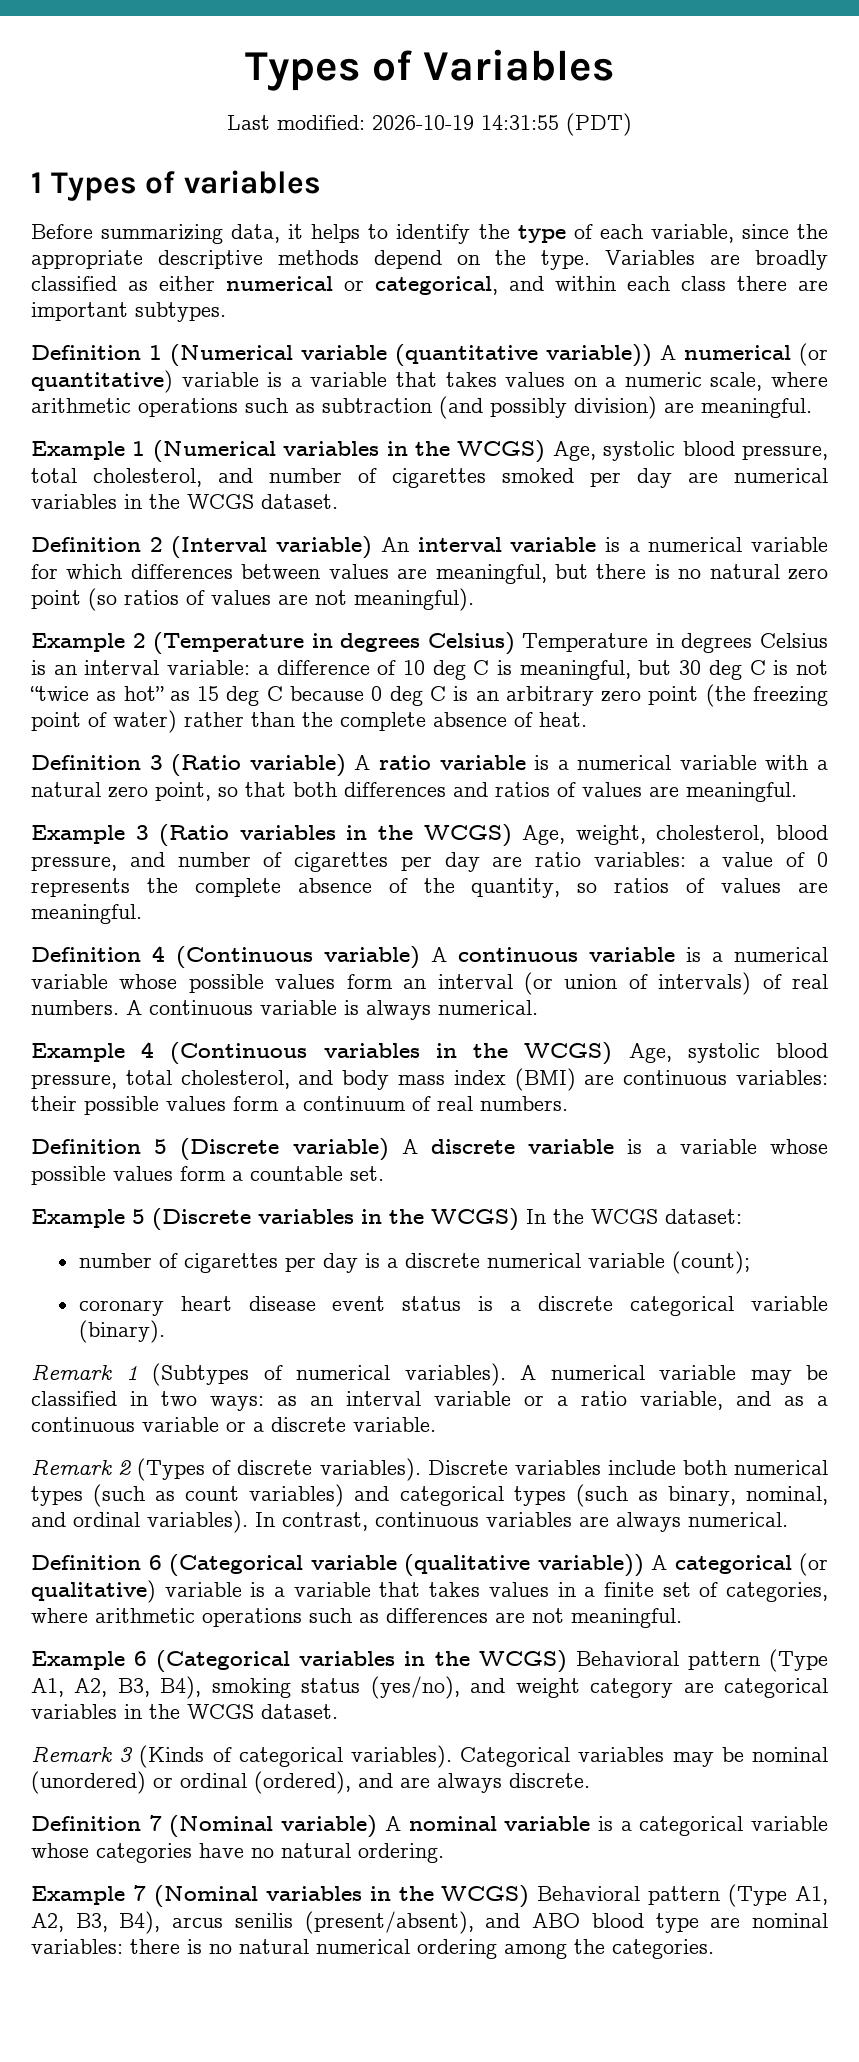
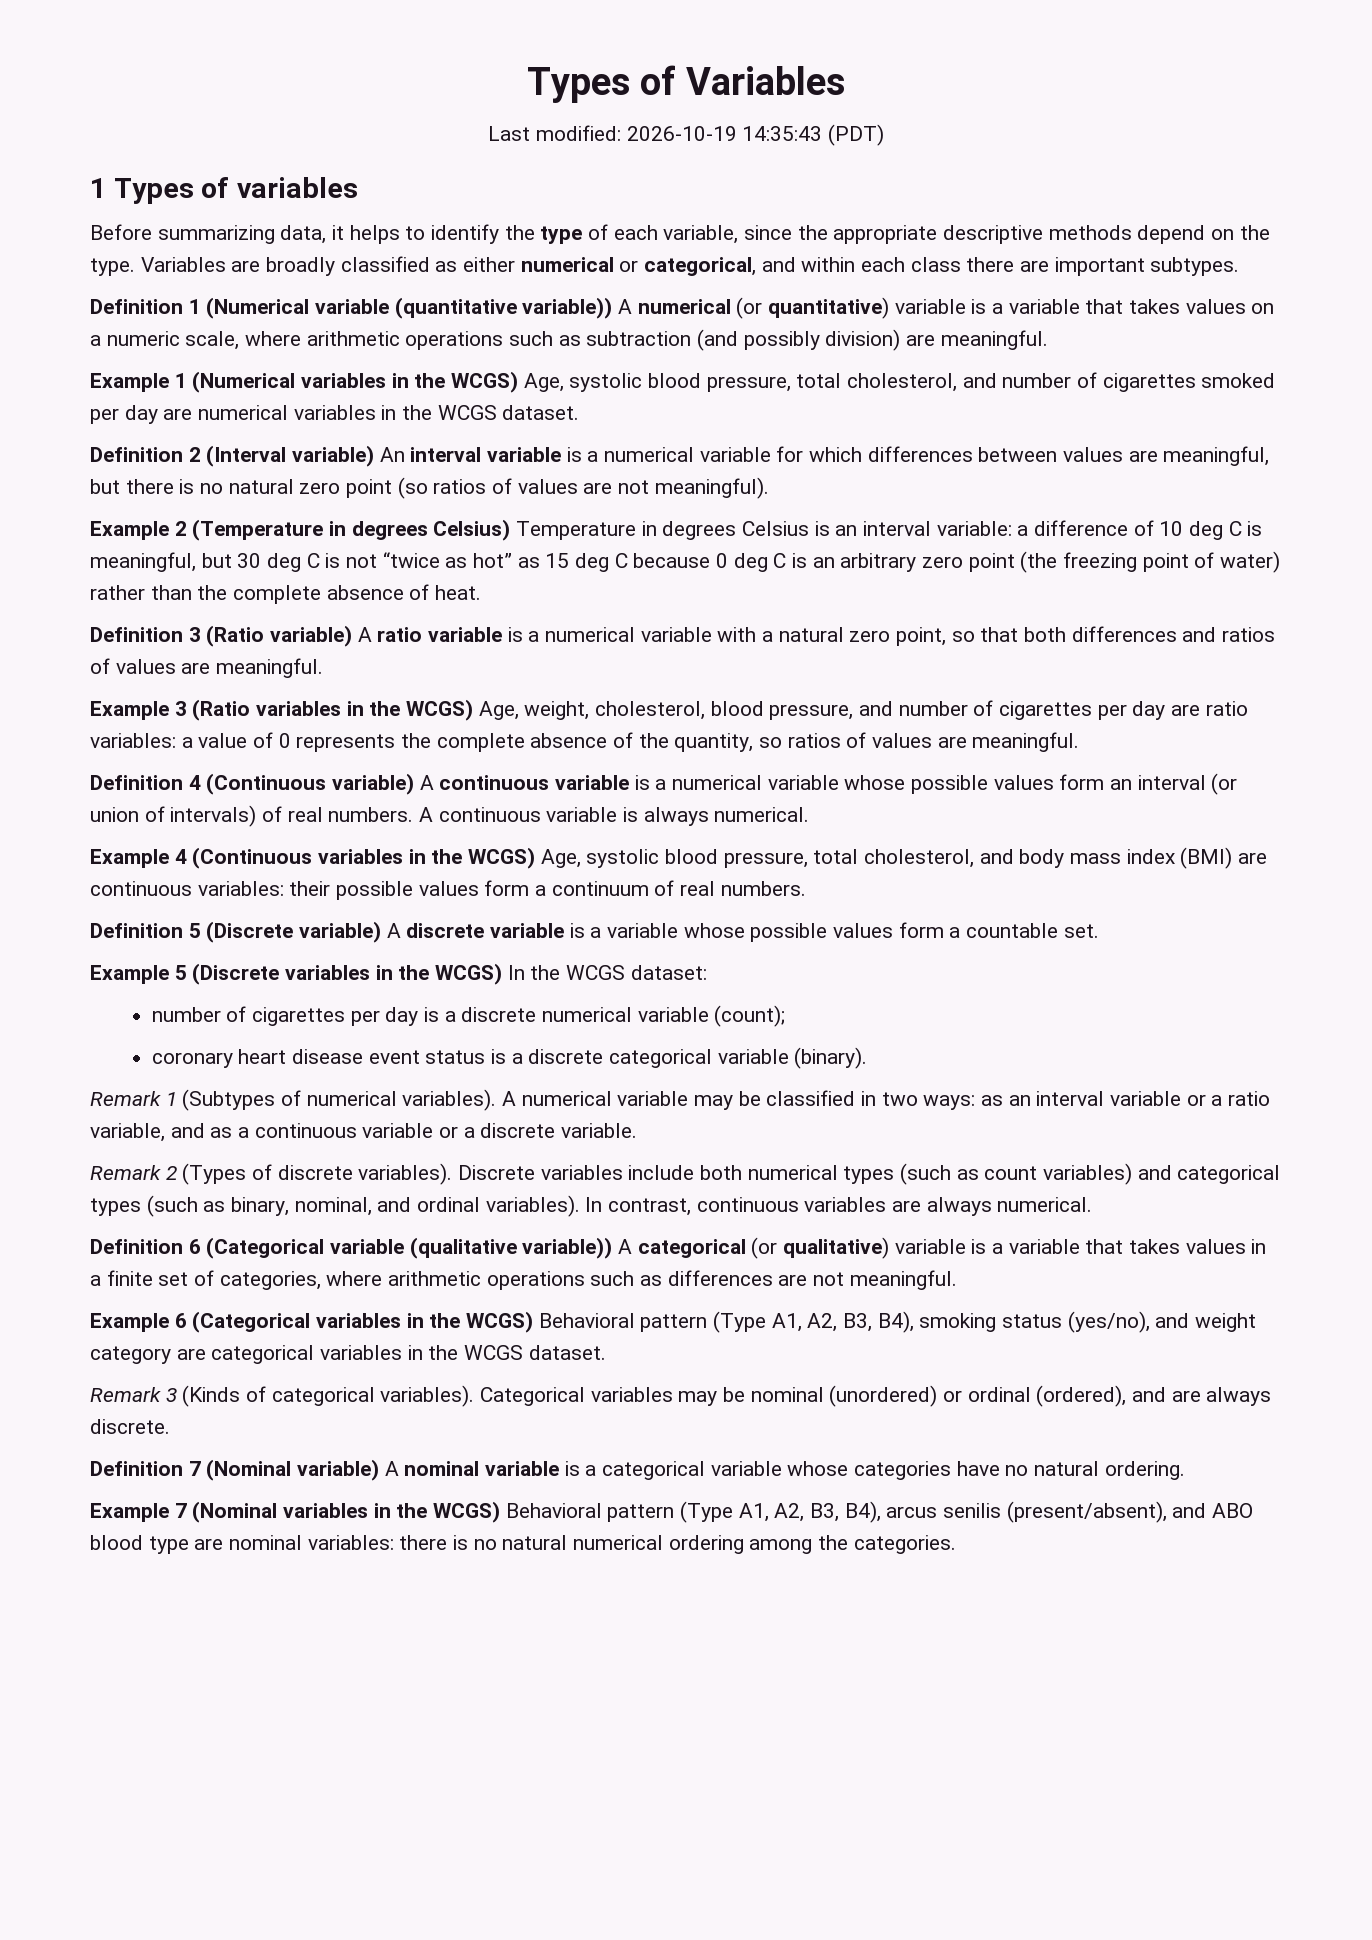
- Last modified: 2026-10-19 14:31:55 (PDT)
+ Last modified: 2026-10-19 14:35:43 (PDT)

